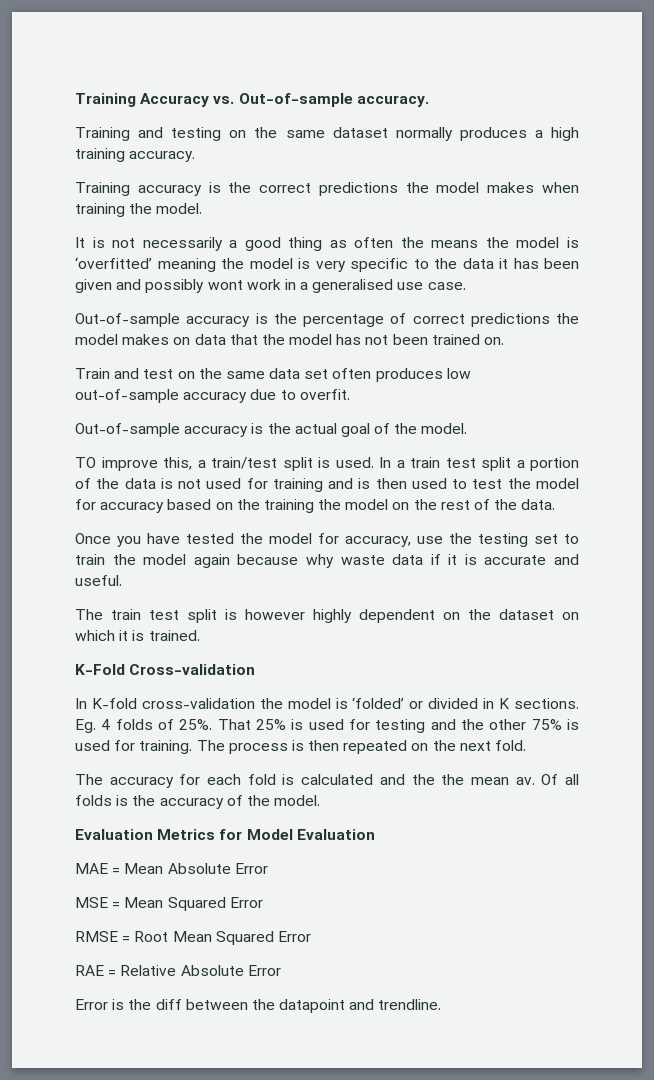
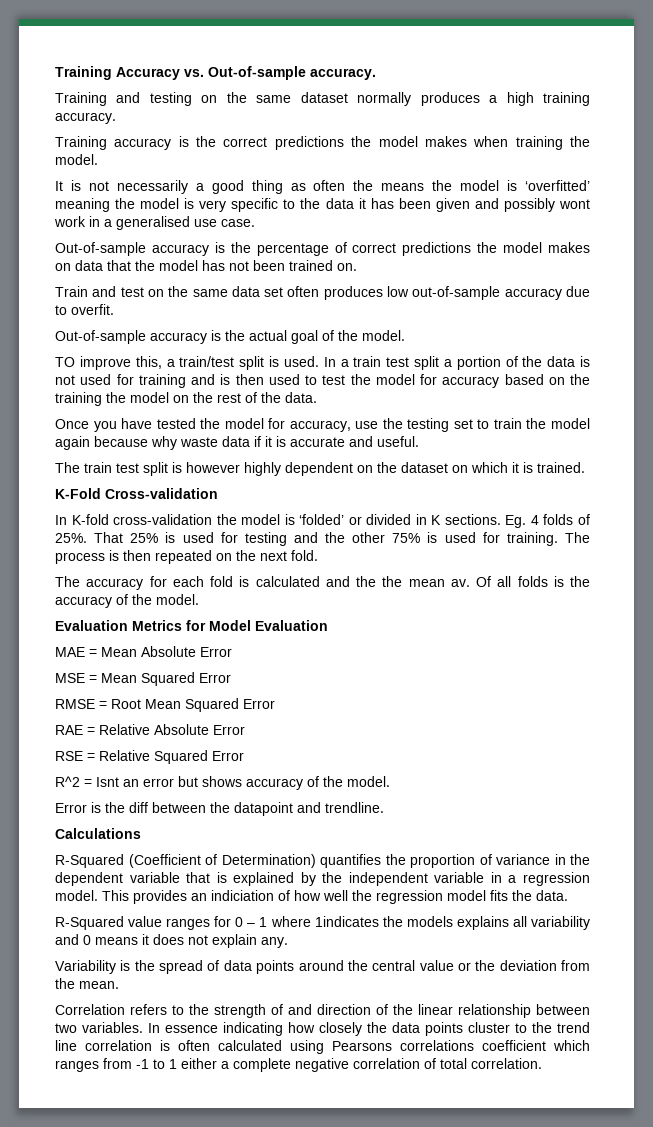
+ RSE = Relative Squared Error
+ R^2 = Isnt an error but shows accuracy of the model.
+ Calculations
+ R-Squared (Coefficient of Determination) quantifies the proportion of variance in the dependent variable that is explained by the independent variable in a regression model. This provides an indiciation of how well the regression model fits the data.
+ R-Squared value ranges for 0 – 1 where 1indicates the models explains all variability and 0 means it does not explain any.
+ Variability is the spread of data points around the central value or the deviation from the mean.
+ Correlation refers to the strength of and direction of the linear relationship between two variables. In essence indicating how closely the data points cluster to the trend line correlation is often calculated using Pearsons correlations coefficient which ranges from -1 to 1 either a complete negative correlation of total correlation.

